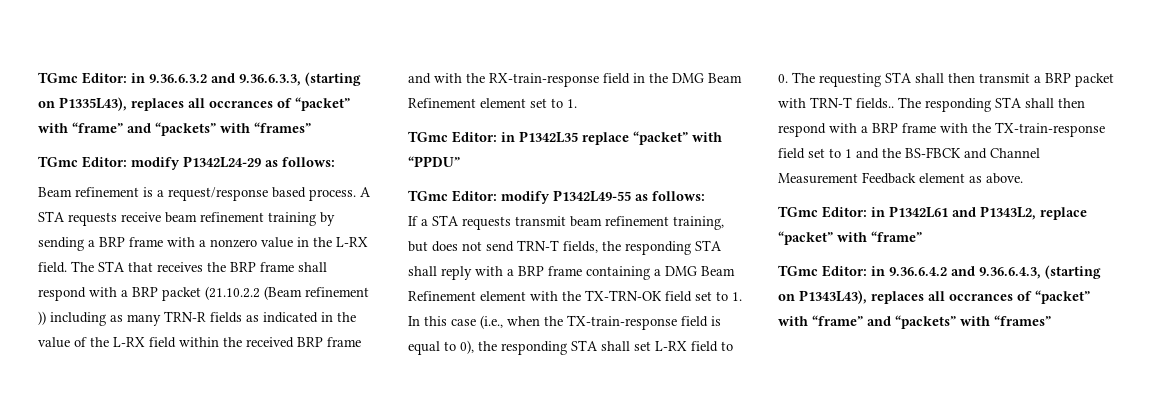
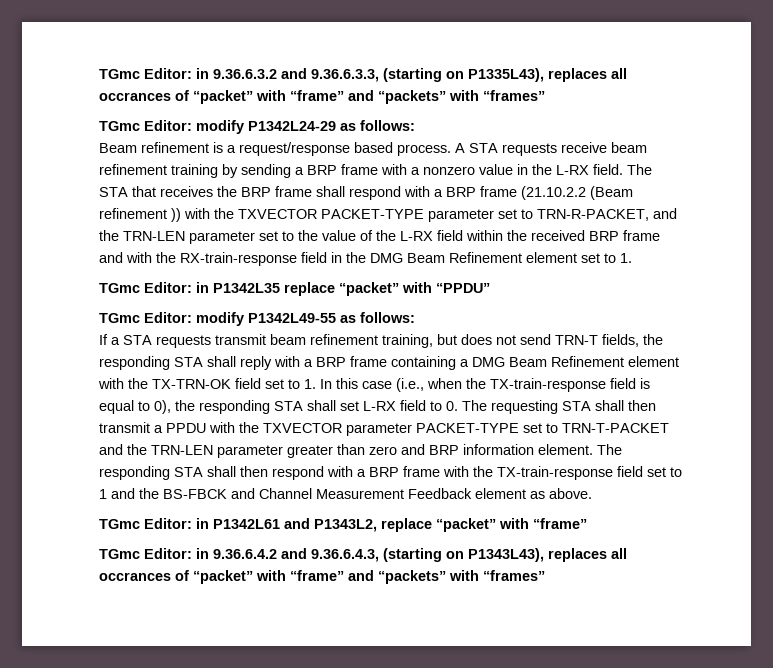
- The STA that receives the BRP frame shall respond with a BRP packet (21.10.2.2 (Beam refinement )) including as many TRN-R fields as indicated in the value of the L-RX field within the received BRP frame and with the RX-train-response field in the DMG Beam Refinement element set to 1.
+ The STA that receives the BRP frame shall respond with a BRP frame (21.10.2.2 (Beam refinement )) with the TXVECTOR PACKET-TYPE parameter set to TRN-R-PACKET, and the TRN-LEN parameter set to the value of the L-RX field within the received BRP frame and with the RX-train-response field in the DMG Beam Refinement element set to 1.
- If a STA requests transmit beam refinement training, but does not send TRN-T fields, the responding STA shall reply with a BRP frame containing a DMG Beam Refinement element with the TX-TRN-OK field set to 1. In this case (i.e., when the TX-train-response field is equal to 0), the responding STA shall set L-RX field to 0. The requesting STA shall then transmit a BRP packet with TRN-T fields..
+ If a STA requests transmit beam refinement training, but does not send TRN-T fields, the responding STA shall reply with a BRP frame containing a DMG Beam Refinement element with the TX-TRN-OK field set to 1. In this case (i.e., when the TX-train-response field is equal to 0), the responding STA shall set L-RX field to 0. The requesting STA shall then transmit a PPDU with the TXVECTOR parameter PACKET-TYPE set to TRN-T-PACKET and the TRN-LEN parameter greater than zero and BRP information element.

